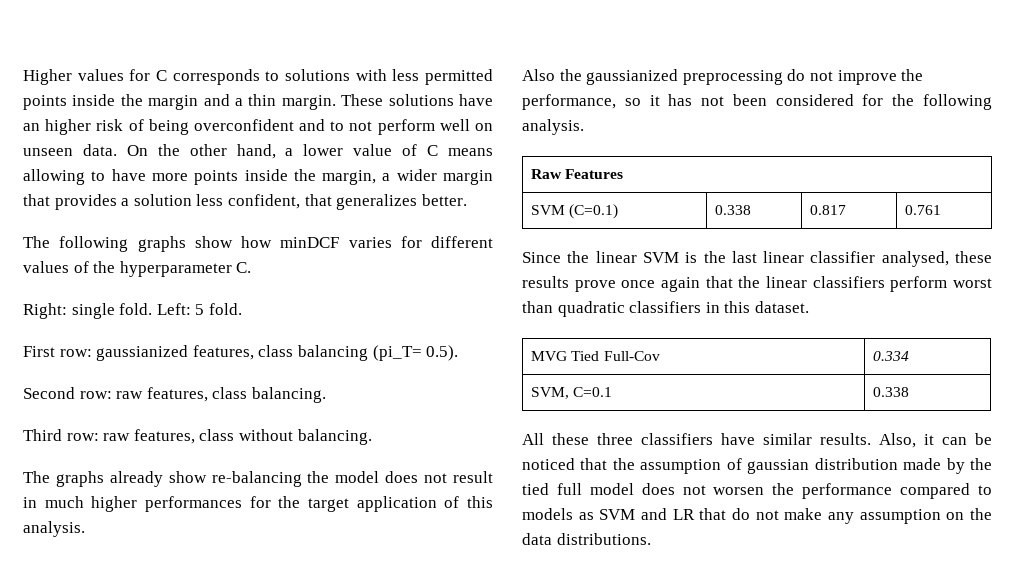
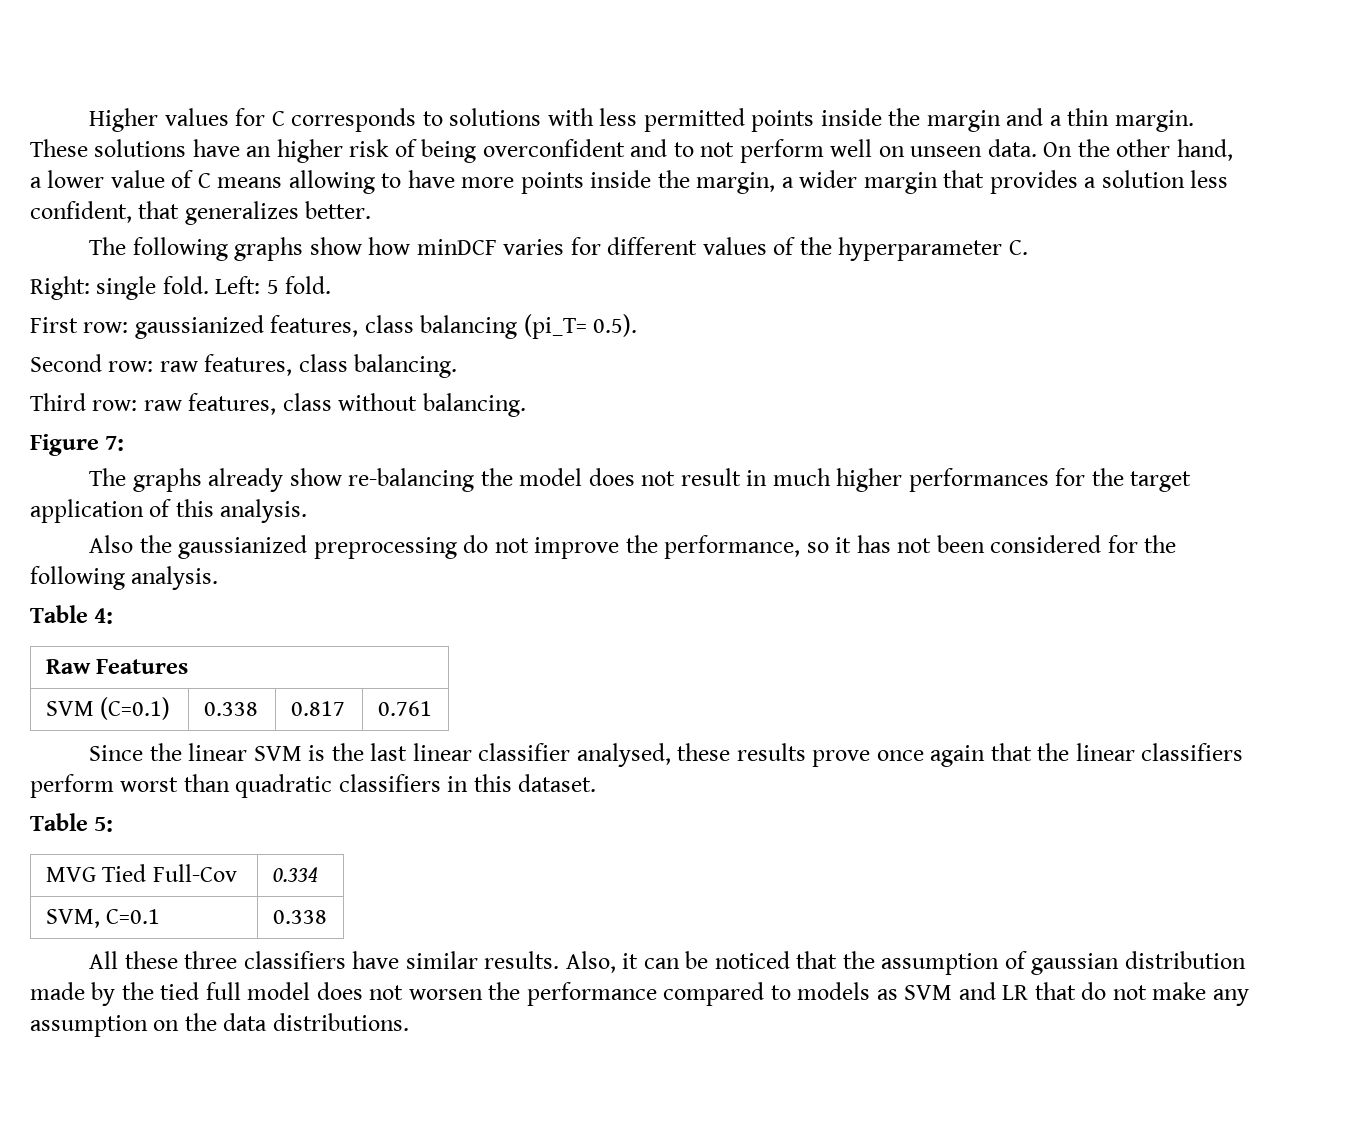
+ Figure 7:
+ Table 4:
+ Table 5:

